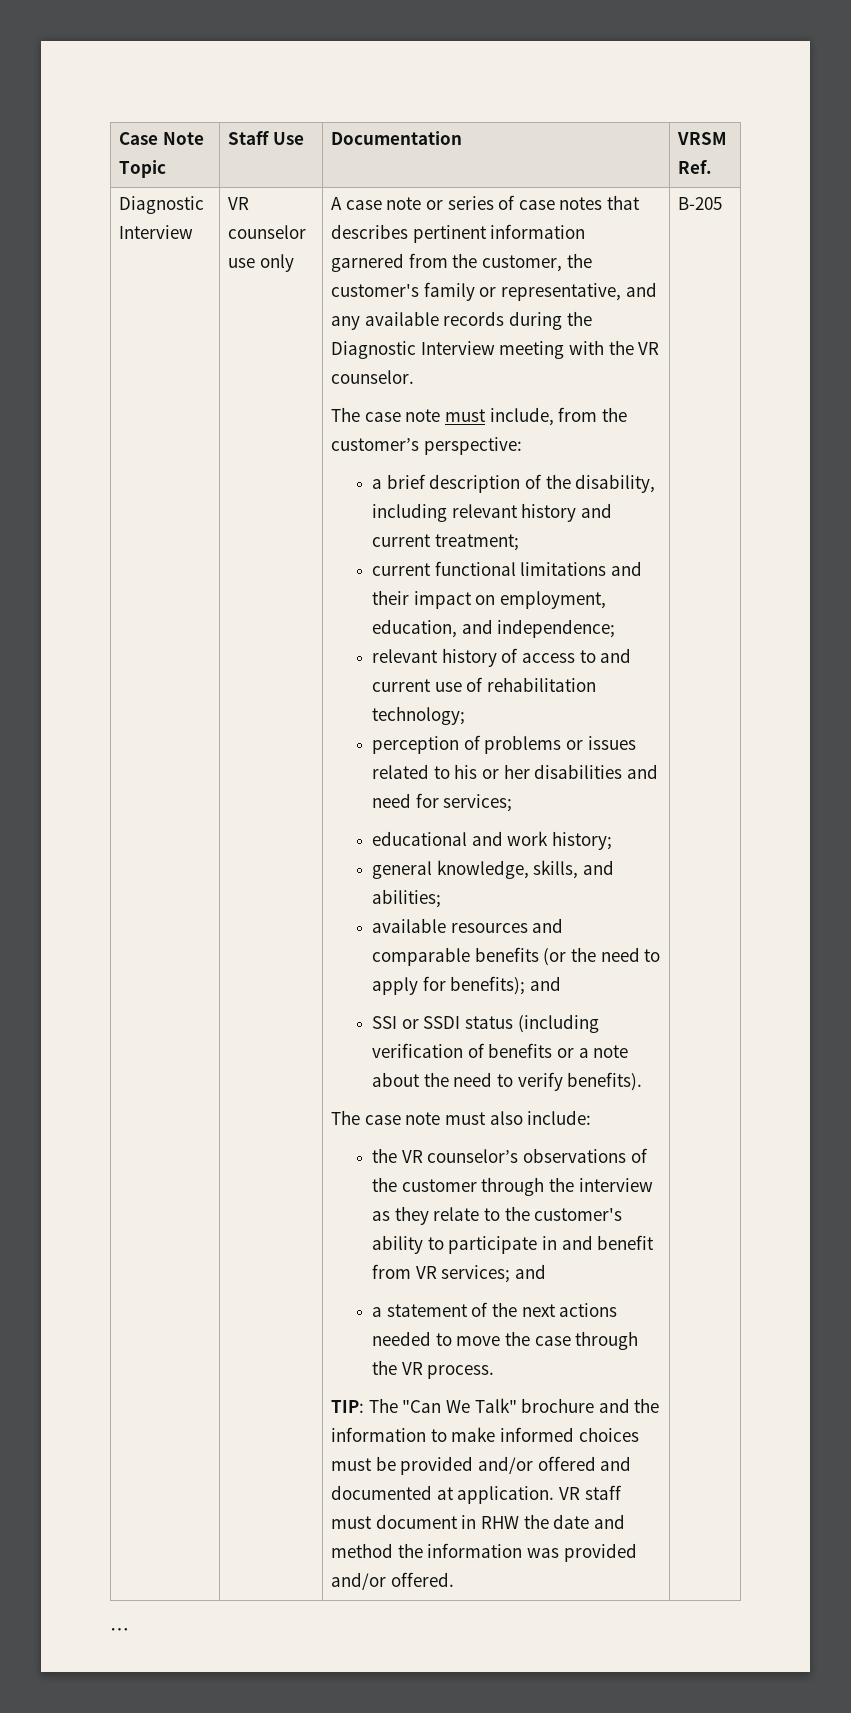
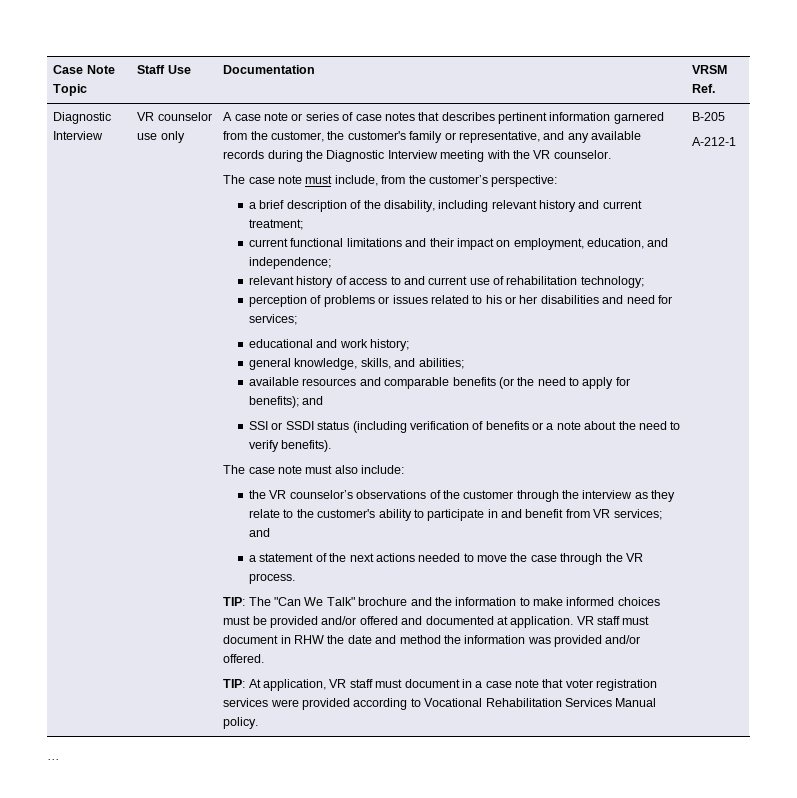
+ TIP: At application, VR staff must document in a case note that voter registration services were provided according to Vocational Rehabilitation Services Manual policy.
+ A-212-1

